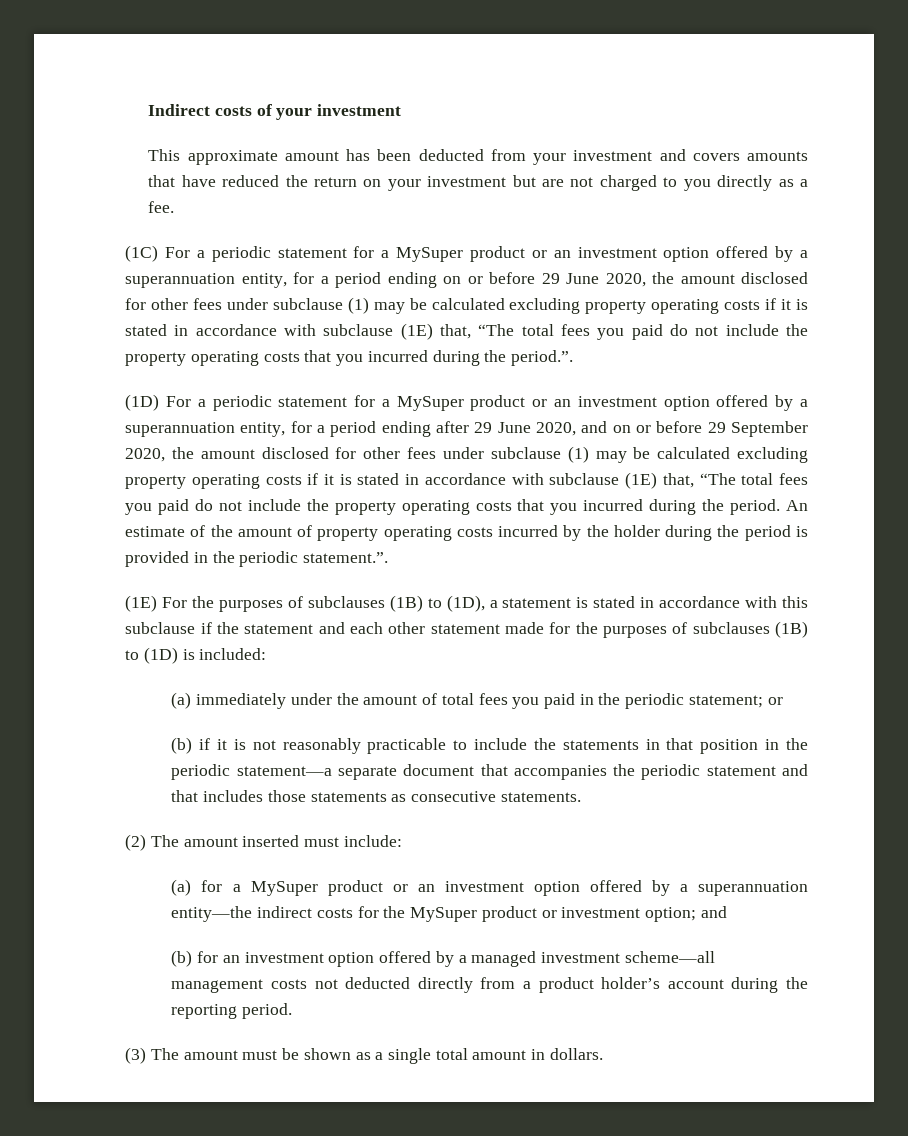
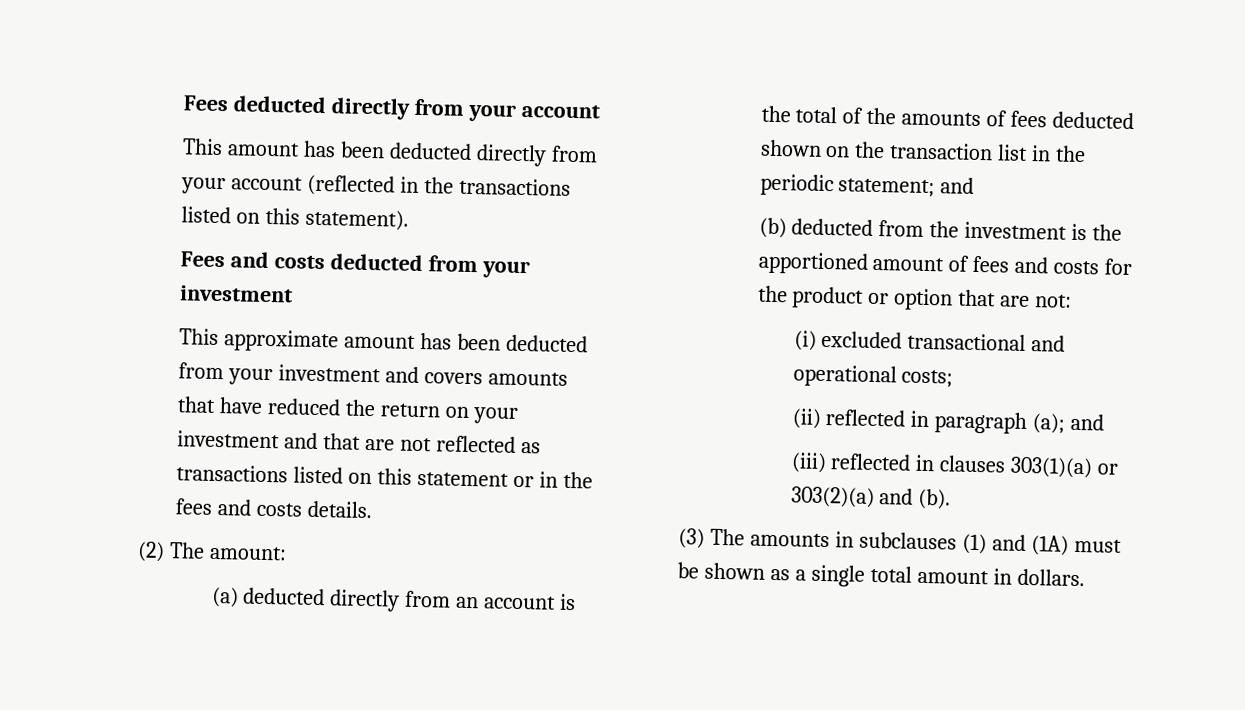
- Indirect costs of your investment
+ Fees deducted directly from your account
+ This amount has been deducted directly from your account (reflected in the transactions listed on this statement).
+ Fees and costs deducted from your investment
- This approximate amount has been deducted from your investment and covers amounts that have reduced the return on your investment but are not charged to you directly as a fee.
- (1C) For a periodic statement for a MySuper product or an investment option offered by a superannuation entity, for a period ending on or before 29 June 2020, the amount disclosed for other fees under subclause (1) may be calculated excluding property operating costs if it is stated in accordance with subclause (1E) that, “The total fees you paid do not include the property operating costs that you incurred during the period.”.
- (1D) For a periodic statement for a MySuper product or an investment option offered by a superannuation entity, for a period ending after 29 June 2020, and on or before 29 September 2020, the amount disclosed for other fees under subclause (1) may be calculated excluding property operating costs if it is stated in accordance with subclause (1E) that, “The total fees you paid do not include the property operating costs that you incurred during the period. An estimate of the amount of property operating costs incurred by the holder during the period is provided in the periodic statement.”.
- (1E) For the purposes of subclauses (1B) to (1D), a statement is stated in accordance with this subclause if the statement and each other statement made for the purposes of subclauses (1B) to (1D) is included:
- (a) immediately under the amount of total fees you paid in the periodic statement; or
- (b) if it is not reasonably practicable to include the statements in that position in the periodic statement—a separate document that accompanies the periodic statement and that includes those statements as consecutive statements.
- (2) The amount inserted must include:
- (a) for a MySuper product or an investment option offered by a superannuation entity—the indirect costs for the MySuper product or investment option; and
- (b) for an investment option offered by a managed investment scheme—all management costs not deducted directly from a product holder’s account during the reporting period.
- (3) The amount must be shown as a single total amount in dollars.
+ This approximate amount has been deducted from your investment and covers amounts that have reduced the return on your investment and that are not reflected as transactions listed on this statement or in the fees and costs details.
+ (2) The amount:
+ (a) deducted directly from an account is the total of the amounts of fees deducted shown on the transaction list in the periodic statement; and
+ (b) deducted from the investment is the apportioned amount of fees and costs for the product or option that are not:
+ (i) excluded transactional and operational costs;
+ (ii) reflected in paragraph (a); and
+ (iii) reflected in clauses 303(1)(a) or 303(2)(a) and (b).
+ (3) The amounts in subclauses (1) and (1A) must be shown as a single total amount in dollars.

